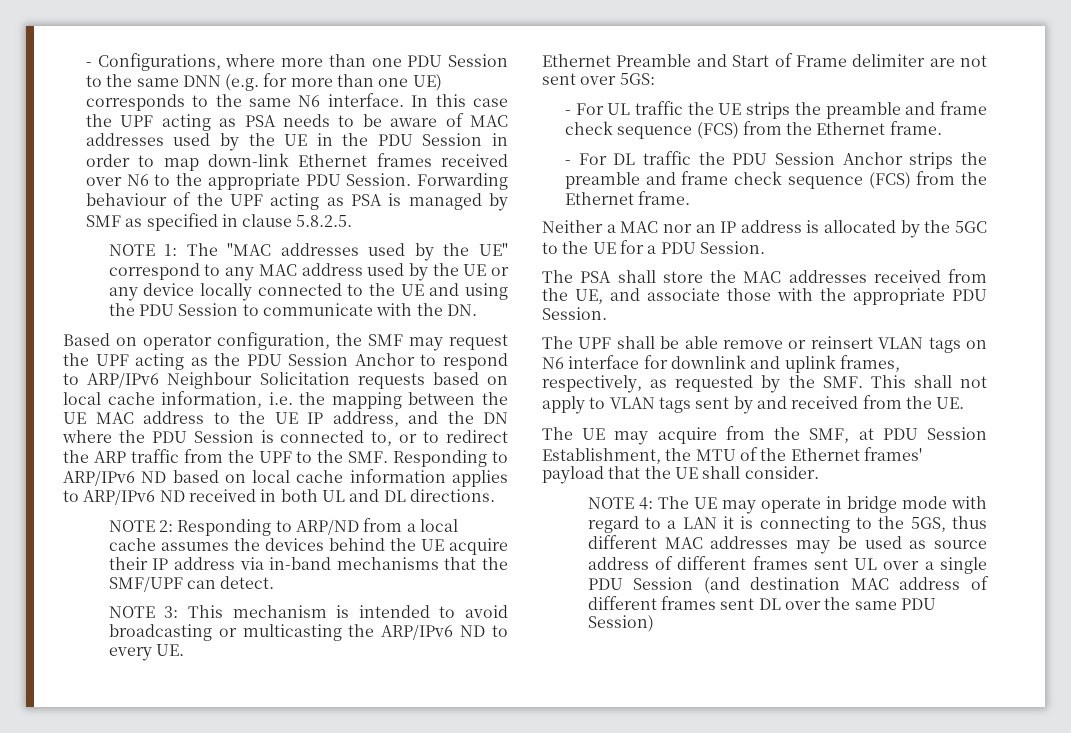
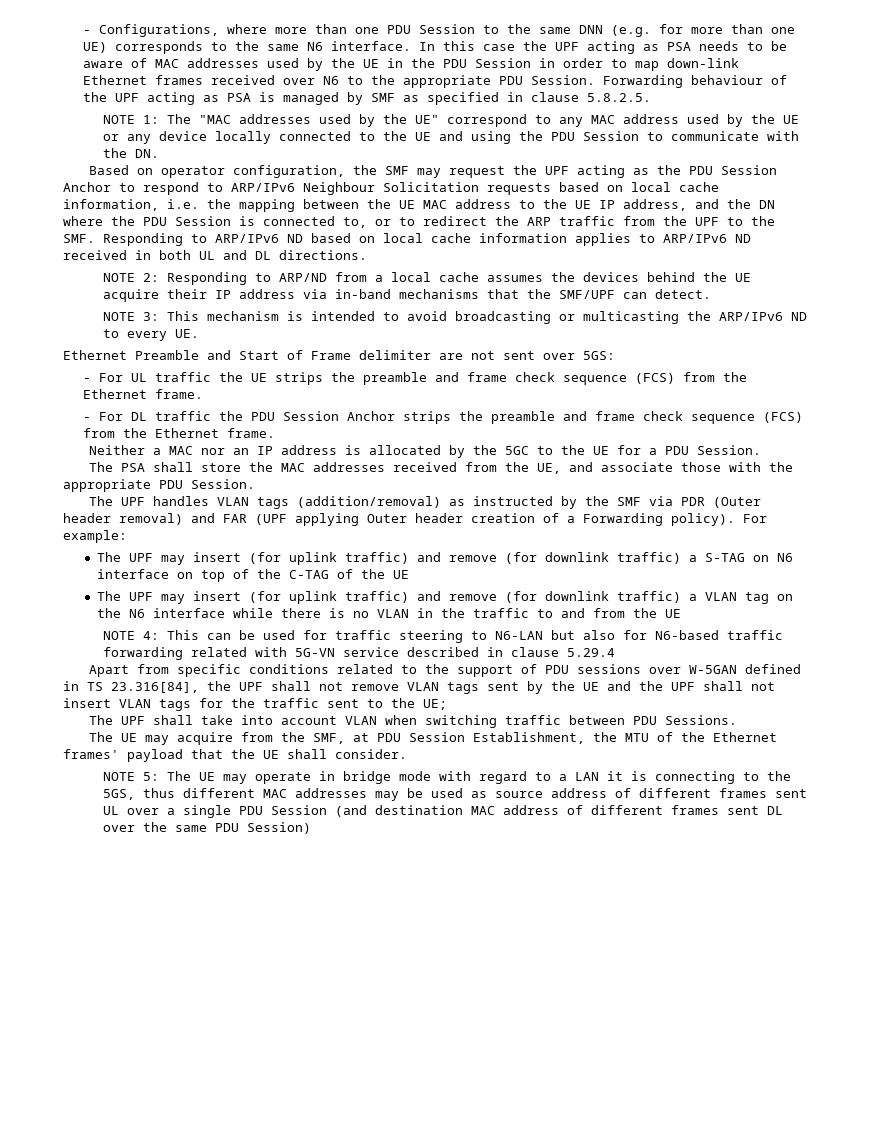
- The UPF shall be able remove or reinsert VLAN tags on N6 interface for downlink and uplink frames, respectively, as requested by the SMF. This shall not apply to VLAN tags sent by and received from the UE.
+ The UPF handles VLAN tags (addition/removal) as instructed by the SMF via PDR (Outer header removal) and FAR (UPF applying Outer header creation of a Forwarding policy). For example:
+ The UPF may insert (for uplink traffic) and remove (for downlink traffic) a S-TAG on N6 interface on top of the C-TAG of the UE
+ The UPF may insert (for uplink traffic) and remove (for downlink traffic) a VLAN tag on the N6 interface while there is no VLAN in the traffic to and from the UE
+ NOTE 4: This can be used for traffic steering to N6-LAN but also for N6-based traffic forwarding related with 5G-VN service described in clause 5.29.4
+ Apart from specific conditions related to the support of PDU sessions over W-5GAN defined in TS 23.316[84], the UPF shall not remove VLAN tags sent by the UE and the UPF shall not insert VLAN tags for the traffic sent to the UE;
+ The UPF shall take into account VLAN when switching traffic between PDU Sessions.
- NOTE 4: The UE may operate in bridge mode with regard to a LAN it is connecting to the 5GS, thus different MAC addresses may be used as source address of different frames sent UL over a single PDU Session (and destination MAC address of different frames sent DL over the same PDU Session)
+ NOTE 5: The UE may operate in bridge mode with regard to a LAN it is connecting to the 5GS, thus different MAC addresses may be used as source address of different frames sent UL over a single PDU Session (and destination MAC address of different frames sent DL over the same PDU Session)

